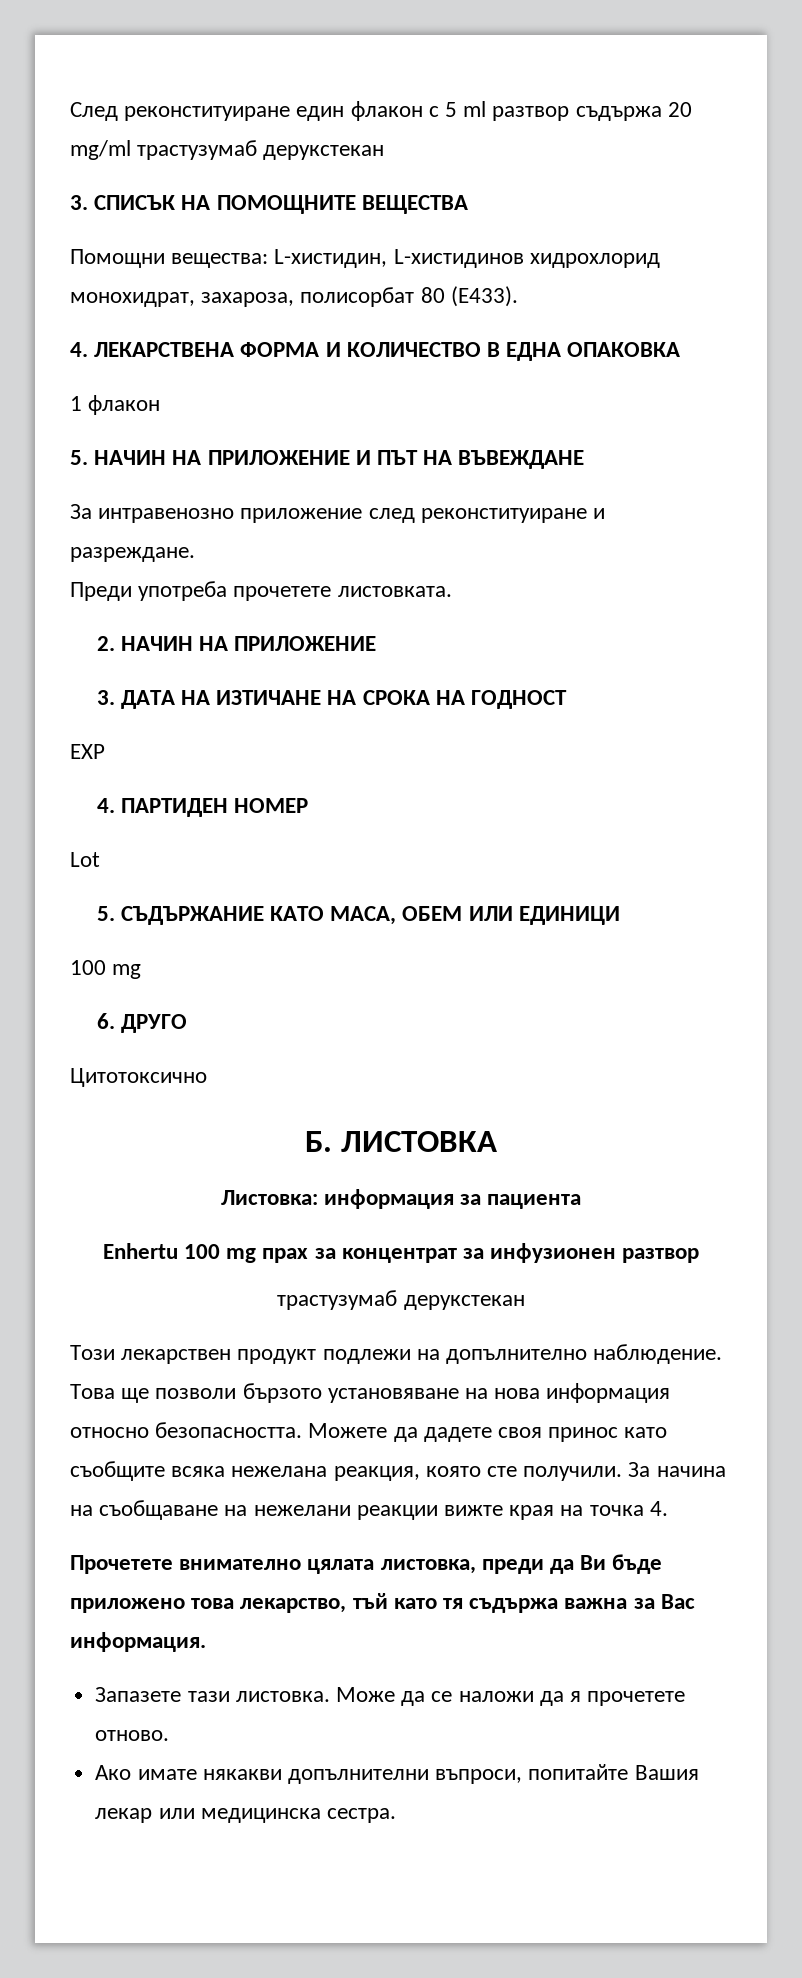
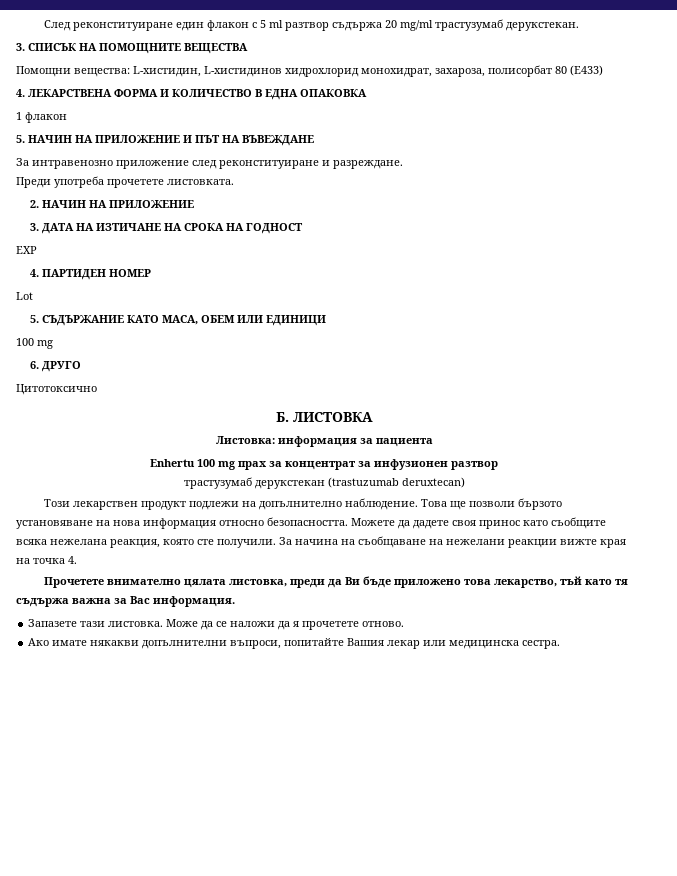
- След реконституиране един флакон с 5 ml разтвор съдържа 20 mg/ml трастузумаб дерукстекан
+ След реконституиране един флакон с 5 ml разтвор съдържа 20 mg/ml трастузумаб дерукстекан.
- Помощни вещества: L-хистидин, L-хистидинов хидрохлорид монохидрат, захароза, полисорбат 80 (E433).
+ Помощни вещества: L-хистидин, L-хистидинов хидрохлорид монохидрат, захароза, полисорбат 80 (E433)
  Enhertu 100 mg прах за концентрат за инфузионен разтвор
- трастузумаб дерукстекан
+ трастузумаб дерукстекан (trastuzumab deruxtecan)

